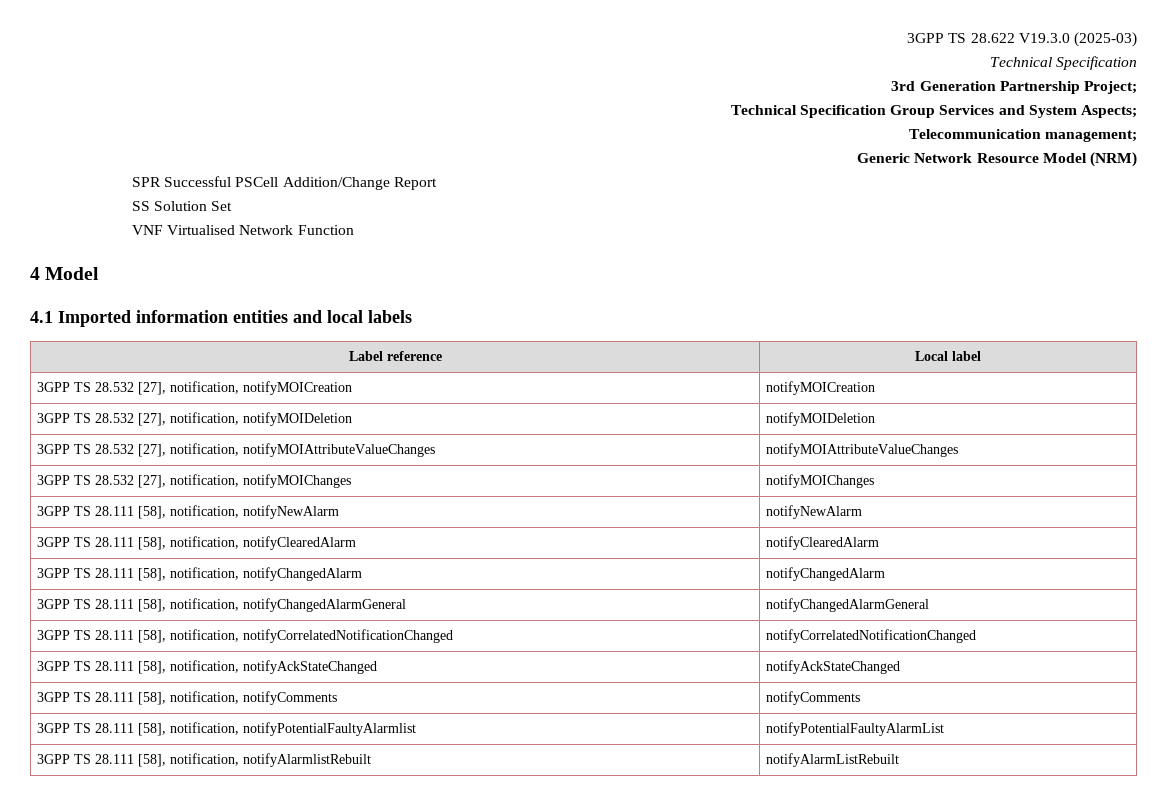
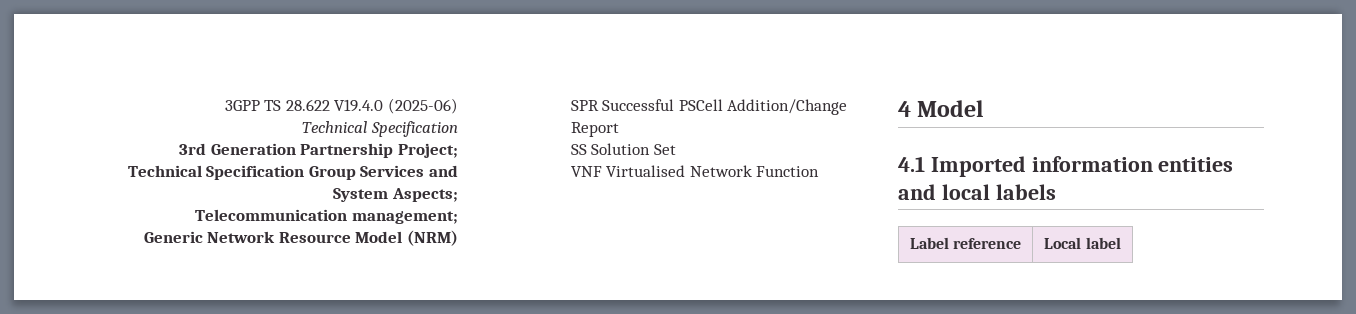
- 3GPP TS 28.622 V19.3.0 (2025-03)
+ 3GPP TS 28.622 V19.4.0 (2025-06)
- 3GPP TS 28.532 [27], notification, notifyMOICreation | notifyMOICreation
- 3GPP TS 28.532 [27], notification, notifyMOIDeletion | notifyMOIDeletion
- 3GPP TS 28.532 [27], notification, notifyMOIAttributeValueChanges | notifyMOIAttributeValueChanges
- 3GPP TS 28.532 [27], notification, notifyMOIChanges | notifyMOIChanges
- 3GPP TS 28.111 [58], notification, notifyNewAlarm | notifyNewAlarm
- 3GPP TS 28.111 [58], notification, notifyClearedAlarm | notifyClearedAlarm
- 3GPP TS 28.111 [58], notification, notifyChangedAlarm | notifyChangedAlarm
- 3GPP TS 28.111 [58], notification, notifyChangedAlarmGeneral | notifyChangedAlarmGeneral
- 3GPP TS 28.111 [58], notification, notifyCorrelatedNotificationChanged | notifyCorrelatedNotificationChanged
- 3GPP TS 28.111 [58], notification, notifyAckStateChanged | notifyAckStateChanged
- 3GPP TS 28.111 [58], notification, notifyComments | notifyComments
- 3GPP TS 28.111 [58], notification, notifyPotentialFaultyAlarmlist | notifyPotentialFaultyAlarmList
- 3GPP TS 28.111 [58], notification, notifyAlarmlistRebuilt | notifyAlarmListRebuilt

